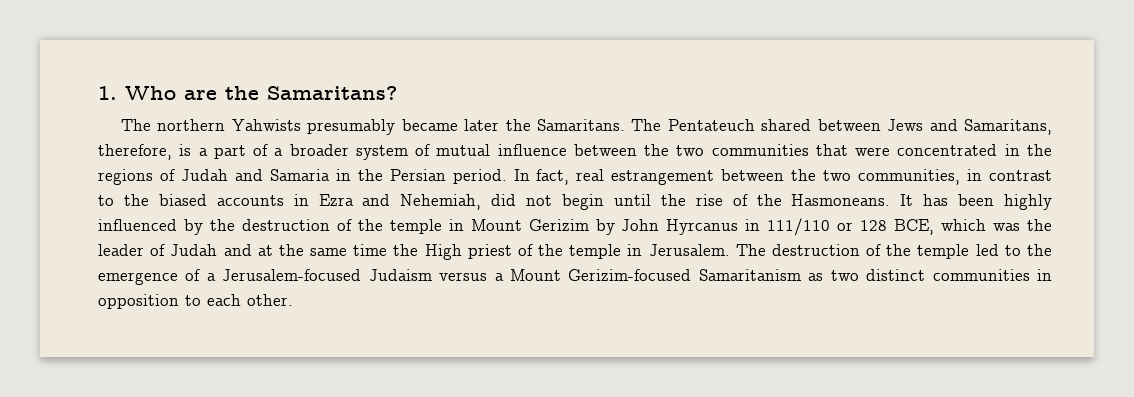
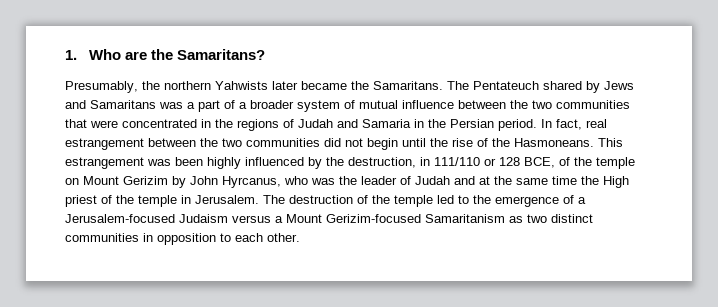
- The northern Yahwists presumably became later the Samaritans.
+ Presumably, the northern Yahwists later became the Samaritans.
- The Pentateuch shared between Jews and Samaritans, therefore, is a part of a broader system of mutual influence between the two communities that were concentrated in the regions of Judah and Samaria in the Persian period.
+ The Pentateuch shared by Jews and Samaritans was a part of a broader system of mutual influence between the two communities that were concentrated in the regions of Judah and Samaria in the Persian period.
- In fact, real estrangement between the two communities, in contrast to the biased accounts in Ezra and Nehemiah, did not begin until the rise of the Hasmoneans.
+ In fact, real estrangement between the two communities did not begin until the rise of the Hasmoneans.
- It has been highly influenced by the destruction of the temple in Mount Gerizim by John Hyrcanus in 111/110 or 128 BCE, which was the leader of Judah and at the same time the High priest of the temple in Jerusalem.
+ This estrangement was been highly influenced by the destruction, in 111/110 or 128 BCE, of the temple on Mount Gerizim by John Hyrcanus, who was the leader of Judah and at the same time the High priest of the temple in Jerusalem.

